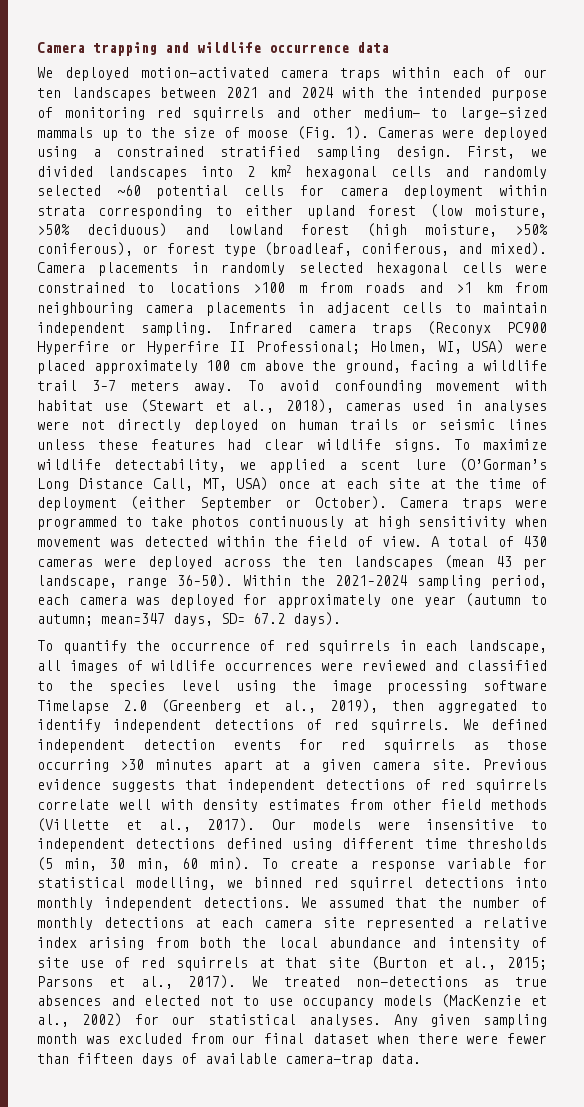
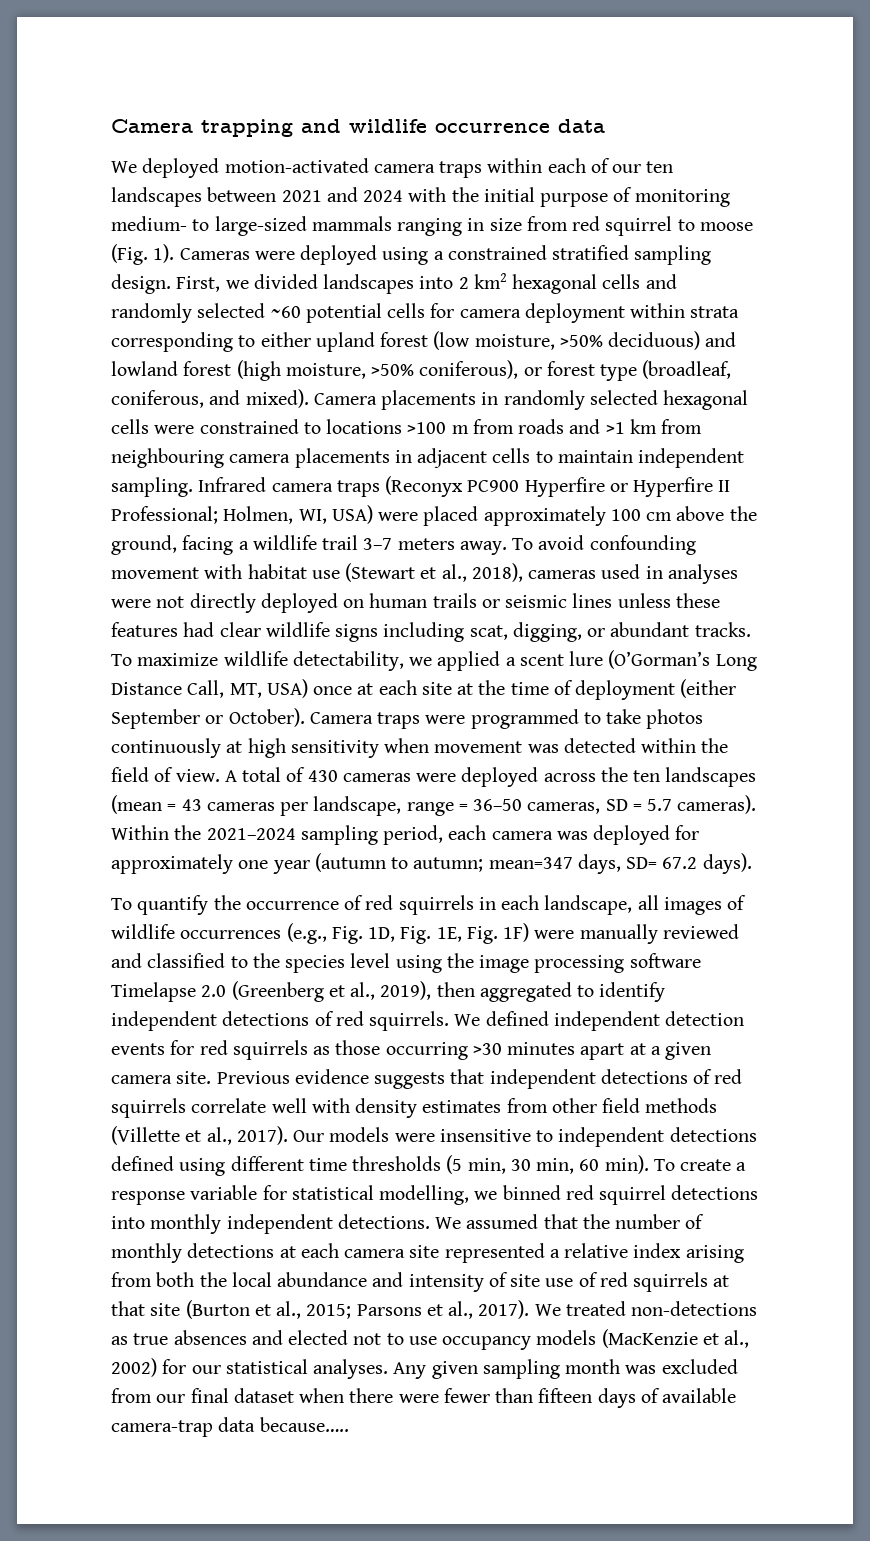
- We deployed motion-activated camera traps within each of our ten landscapes between 2021 and 2024 with the intended purpose of monitoring red squirrels and other medium- to large-sized mammals up to the size of moose (Fig. 1).
+ We deployed motion-activated camera traps within each of our ten landscapes between 2021 and 2024 with the initial purpose of monitoring medium- to large-sized mammals ranging in size from red squirrel to moose (Fig. 1).
- To avoid confounding movement with habitat use (Stewart et al., 2018), cameras used in analyses were not directly deployed on human trails or seismic lines unless these features had clear wildlife signs.
+ To avoid confounding movement with habitat use (Stewart et al., 2018), cameras used in analyses were not directly deployed on human trails or seismic lines unless these features had clear wildlife signs including scat, digging, or abundant tracks.
- A total of 430 cameras were deployed across the ten landscapes (mean 43 per landscape, range 36–50).
+ A total of 430 cameras were deployed across the ten landscapes (mean = 43 cameras per landscape, range = 36–50 cameras, SD = 5.7 cameras).
- To quantify the occurrence of red squirrels in each landscape, all images of wildlife occurrences were reviewed and classified to the species level using the image processing software Timelapse 2.0 (Greenberg et al., 2019), then aggregated to identify independent detections of red squirrels.
+ To quantify the occurrence of red squirrels in each landscape, all images of wildlife occurrences (e.g., Fig. 1D, Fig. 1E, Fig. 1F) were manually reviewed and classified to the species level using the image processing software Timelapse 2.0 (Greenberg et al., 2019), then aggregated to identify independent detections of red squirrels.
- Any given sampling month was excluded from our final dataset when there were fewer than fifteen days of available camera-trap data.
+ Any given sampling month was excluded from our final dataset when there were fewer than fifteen days of available camera-trap data because…..

